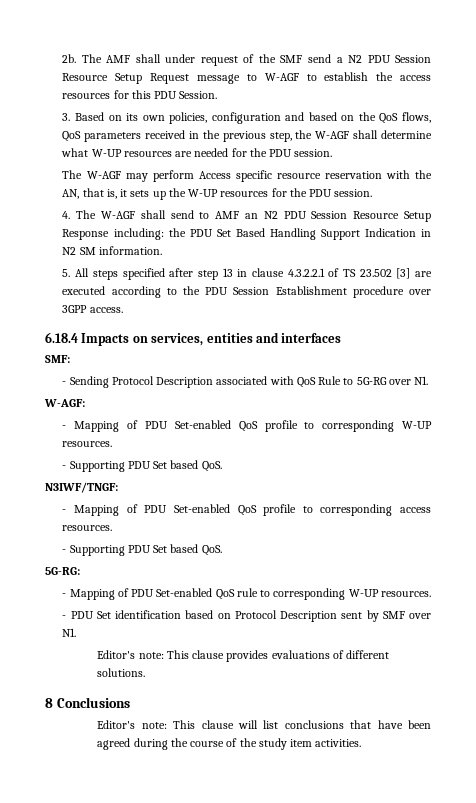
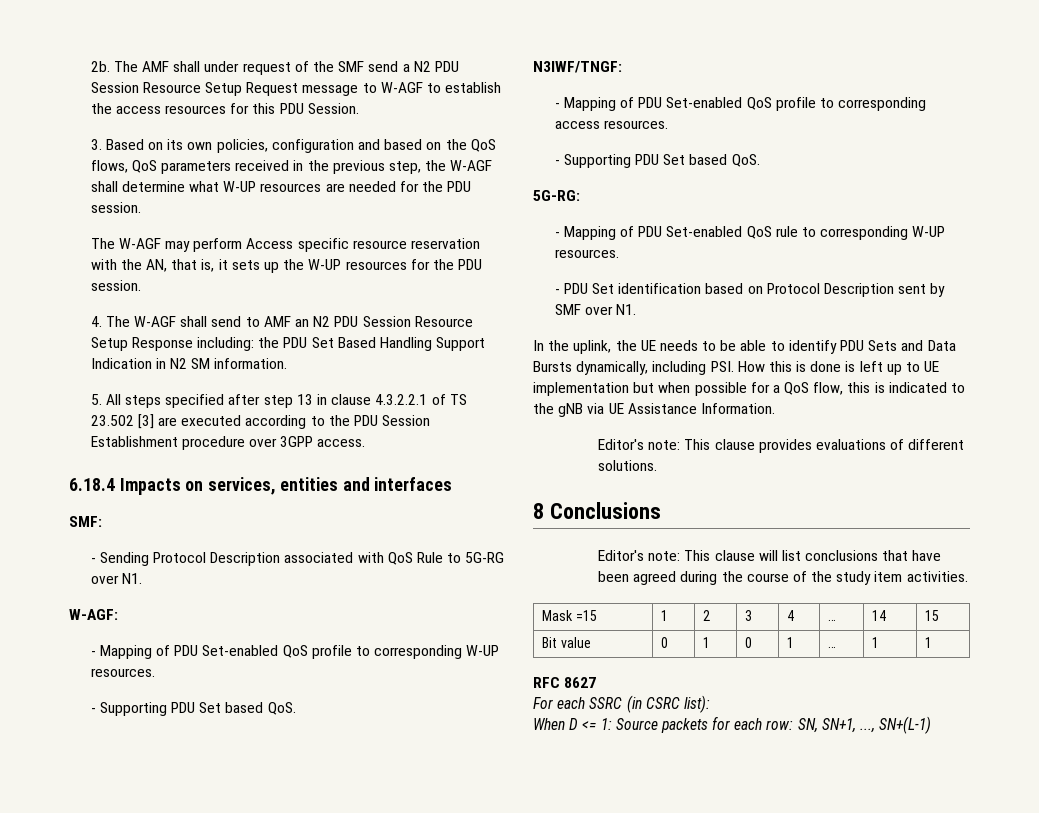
+ In the uplink, the UE needs to be able to identify PDU Sets and Data Bursts dynamically, including PSI. How this is done is left up to UE implementation but when possible for a QoS flow, this is indicated to the gNB via UE Assistance Information.
+ Mask =15 | 1 | 2 | 3 | 4 | … | 14 | 15
+ Bit value | 0 | 1 | 0 | 1 | … | 1 | 1
+ RFC 8627
+ For each SSRC (in CSRC list):
+ When D <= 1: Source packets for each row: SN, SN+1, ..., SN+(L-1)

